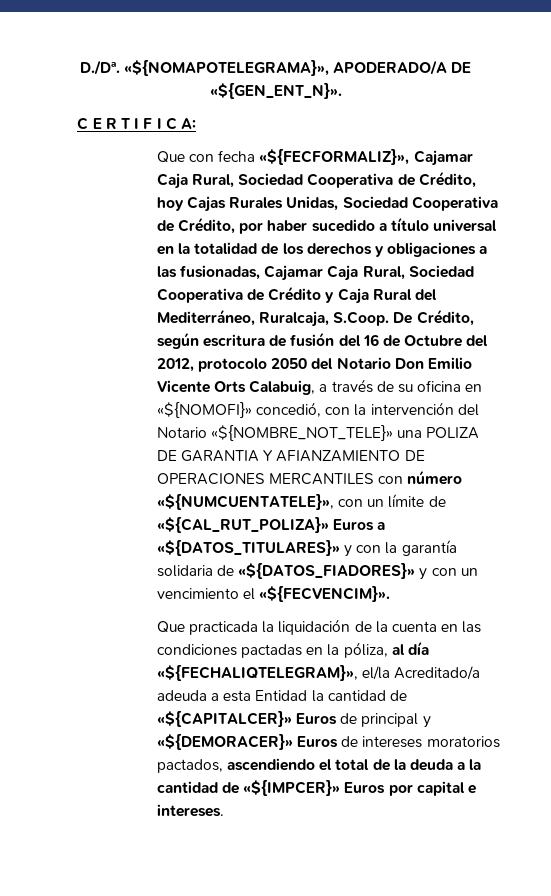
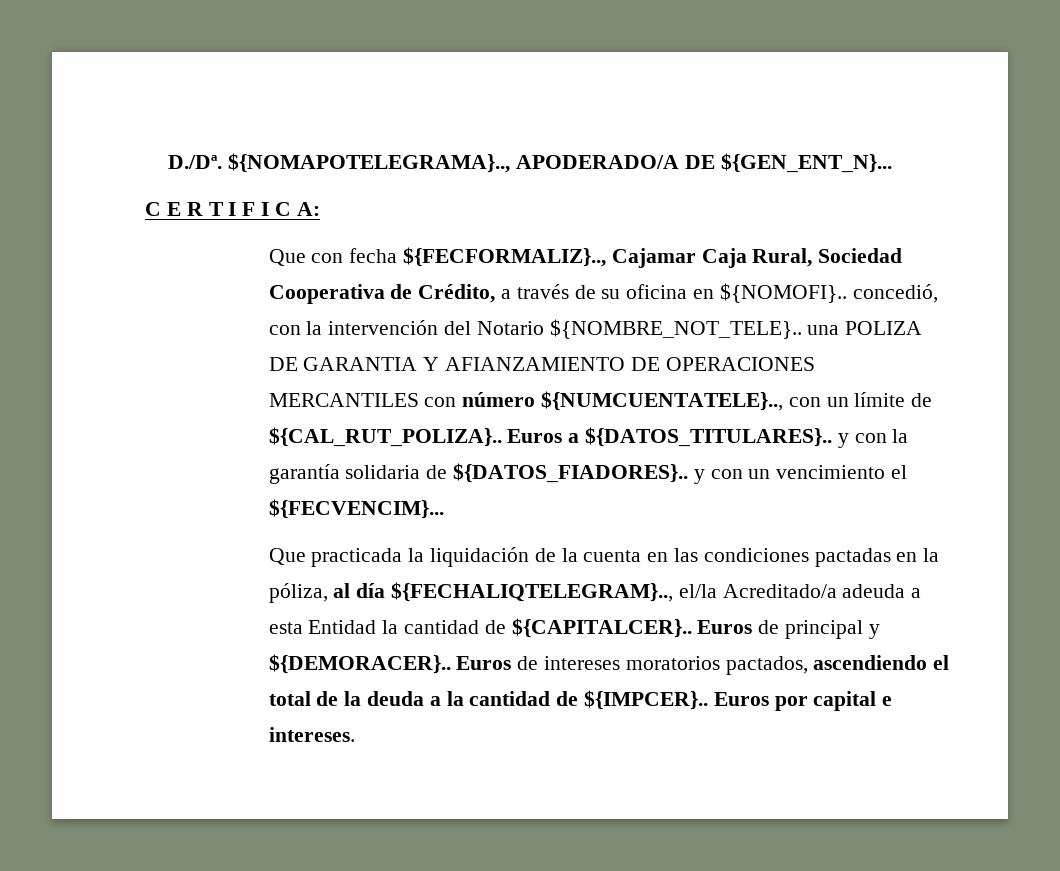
- D./Dª. «${NOMAPOTELEGRAMA}», APODERADO/A DE «${GEN_ENT_N}».
+ D./Dª. ${NOMAPOTELEGRAMA}.., APODERADO/A DE ${GEN_ENT_N}...
- Que con fecha «${FECFORMALIZ}», Cajamar Caja Rural, Sociedad Cooperativa de Crédito, hoy Cajas Rurales Unidas, Sociedad Cooperativa de Crédito, por haber sucedido a título universal en la totalidad de los derechos y obligaciones a las fusionadas, Cajamar Caja Rural, Sociedad Cooperativa de Crédito y Caja Rural del Mediterráneo, Ruralcaja, S.Coop. De Crédito, según escritura de fusión del 16 de Octubre del 2012, protocolo 2050 del Notario Don Emilio Vicente Orts Calabuig, a través de su oficina en «${NOMOFI}» concedió, con la intervención del Notario «${NOMBRE_NOT_TELE}» una POLIZA DE GARANTIA Y AFIANZAMIENTO DE OPERACIONES MERCANTILES con número «${NUMCUENTATELE}», con un límite de «${CAL_RUT_POLIZA}» Euros a «${DATOS_TITULARES}» y con la garantía solidaria de «${DATOS_FIADORES}» y con un vencimiento el «${FECVENCIM}».
+ Que con fecha ${FECFORMALIZ}.., Cajamar Caja Rural, Sociedad Cooperativa de Crédito, a través de su oficina en ${NOMOFI}.. concedió, con la intervención del Notario ${NOMBRE_NOT_TELE}.. una POLIZA DE GARANTIA Y AFIANZAMIENTO DE OPERACIONES MERCANTILES con número ${NUMCUENTATELE}.., con un límite de ${CAL_RUT_POLIZA}.. Euros a ${DATOS_TITULARES}.. y con la garantía solidaria de ${DATOS_FIADORES}.. y con un vencimiento el ${FECVENCIM}...
- Que practicada la liquidación de la cuenta en las condiciones pactadas en la póliza, al día «${FECHALIQTELEGRAM}», el/la Acreditado/a adeuda a esta Entidad la cantidad de «${CAPITALCER}» Euros de principal y «${DEMORACER}» Euros de intereses moratorios pactados, ascendiendo el total de la deuda a la cantidad de «${IMPCER}» Euros por capital e intereses.
+ Que practicada la liquidación de la cuenta en las condiciones pactadas en la póliza, al día ${FECHALIQTELEGRAM}.., el/la Acreditado/a adeuda a esta Entidad la cantidad de ${CAPITALCER}.. Euros de principal y ${DEMORACER}.. Euros de intereses moratorios pactados, ascendiendo el total de la deuda a la cantidad de ${IMPCER}.. Euros por capital e intereses.

